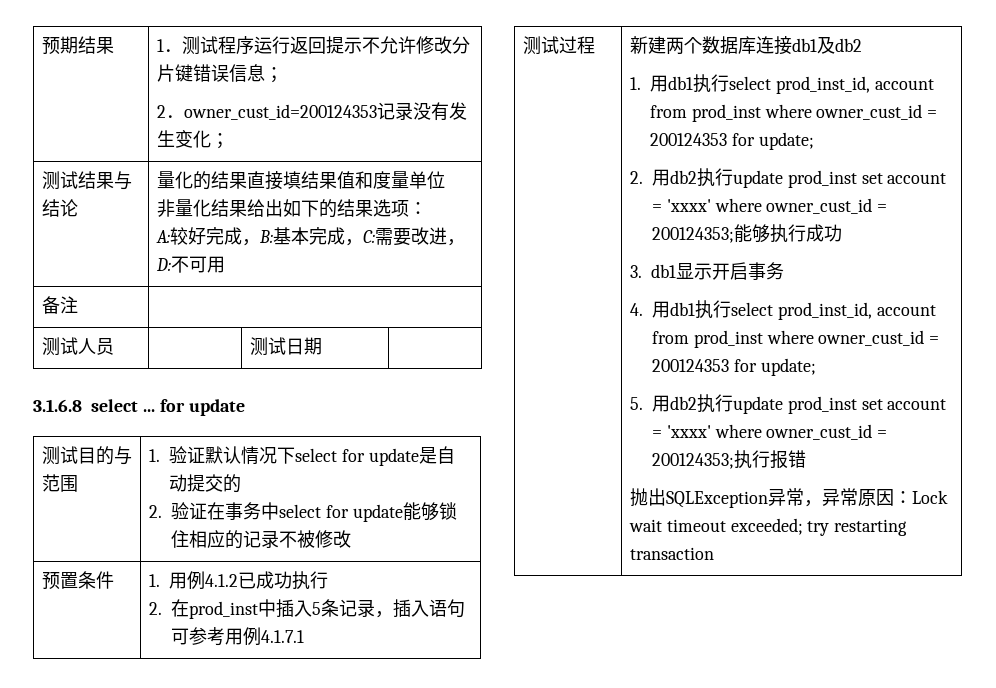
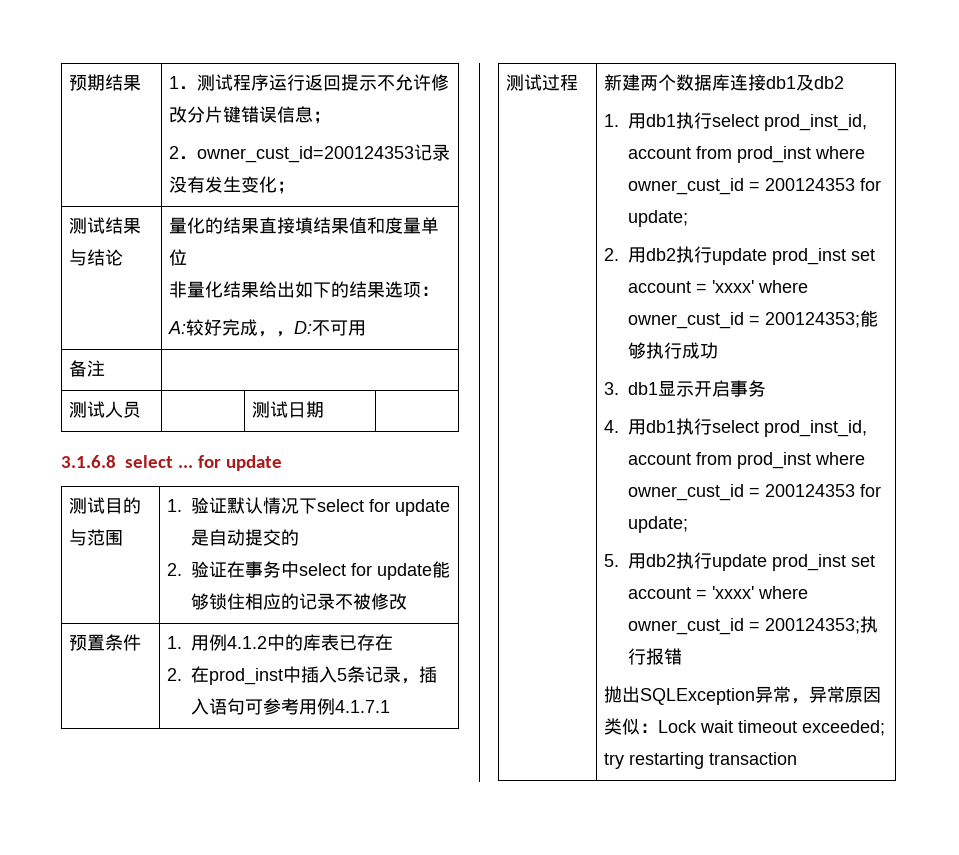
  测试结果与结论 | 量化的结果直接填结果值和度量单位
  非量化结果给出如下的结果选项：
- A:较好完成，B:基本完成，C:需要改进，D:不可用
+ A:较好完成，，D:不可用
- 预置条件 | 1.用例4.1.2已成功执行
+ 预置条件 | 1.用例4.1.2中的库表已存在
- 抛出SQLException异常，异常原因：Lock wait timeout exceeded; try restarting transaction
+ 抛出SQLException异常，异常原因类似：Lock wait timeout exceeded; try restarting transaction

